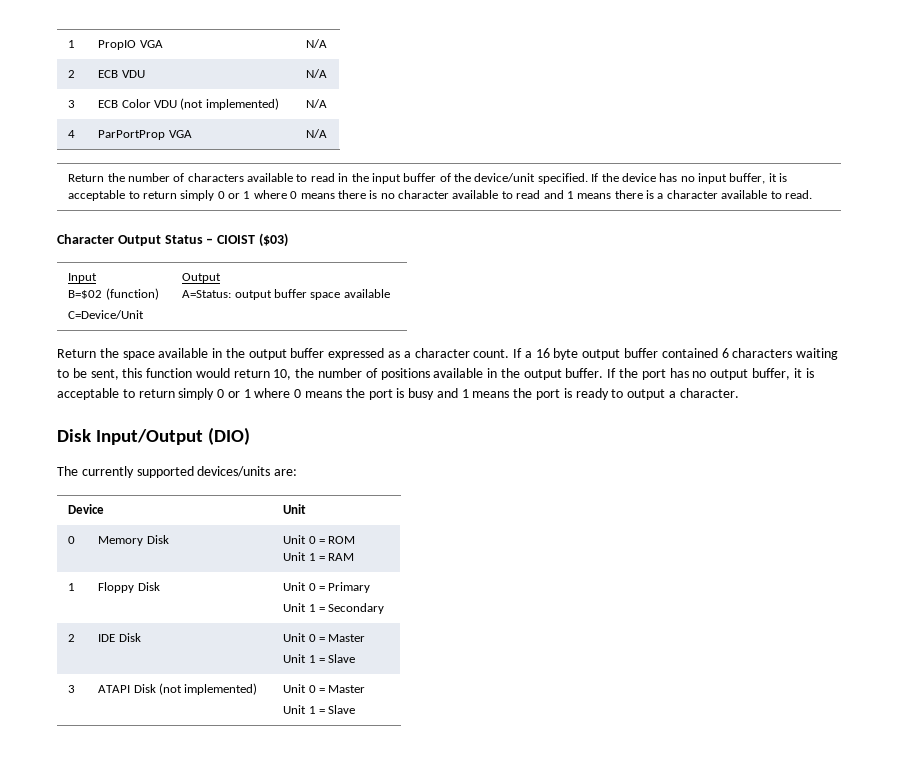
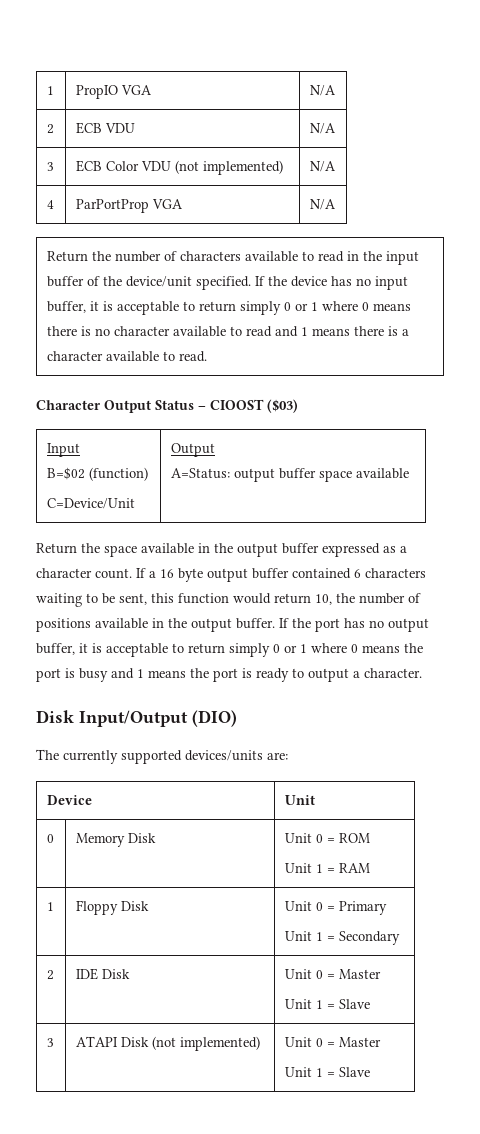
- Character Output Status – CIOIST ($03)
+ Character Output Status – CIOOST ($03)

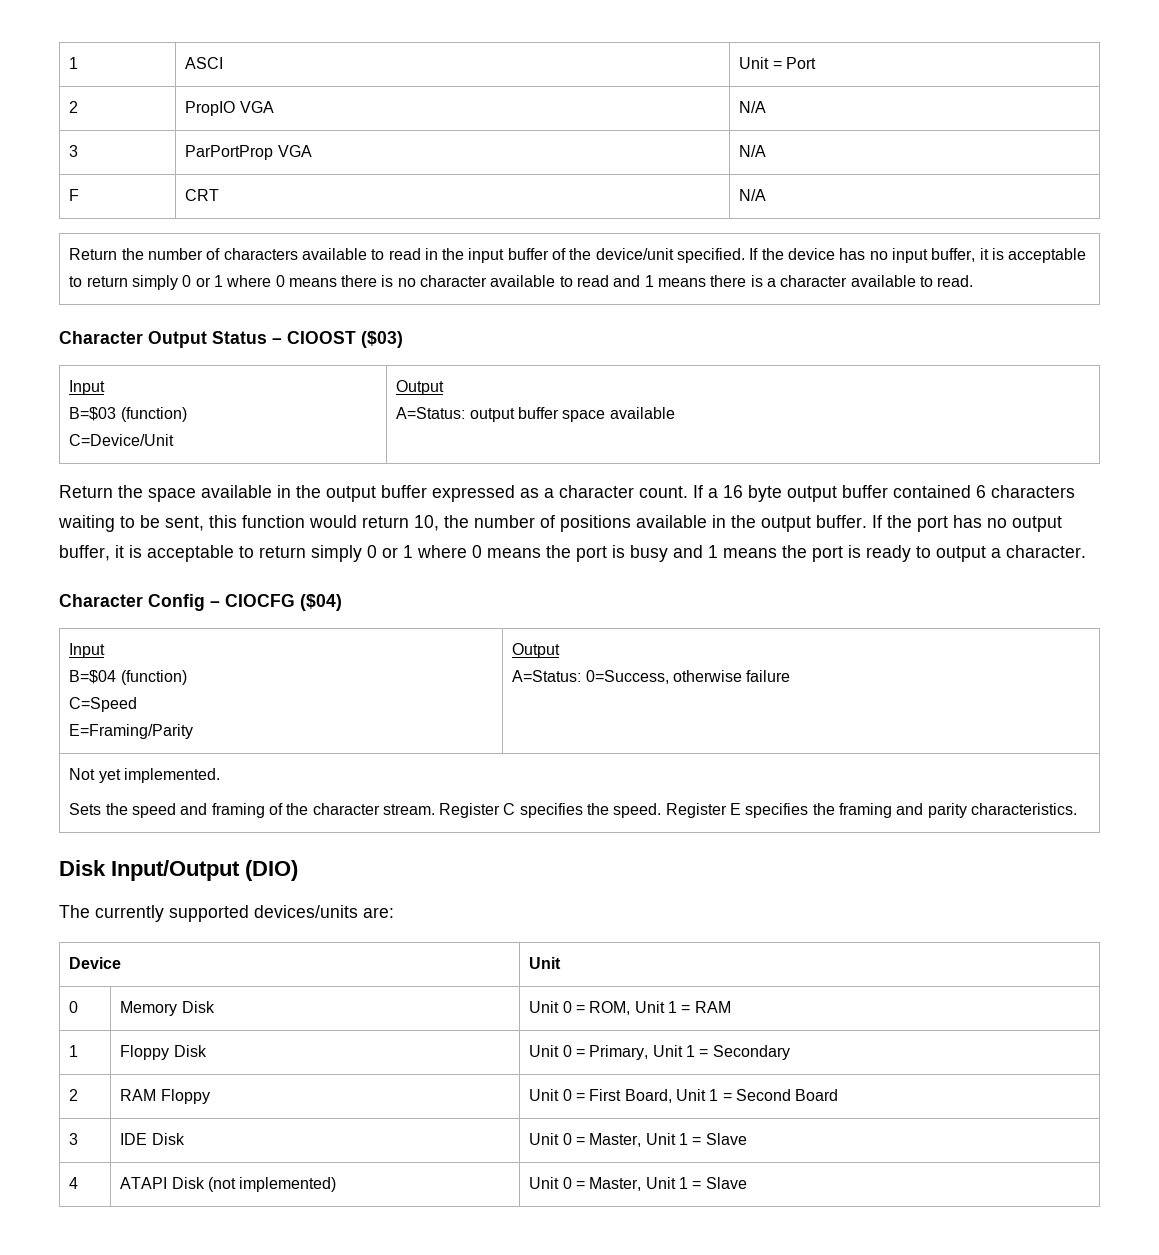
- 1 | PropIO VGA | N/A
- 2 | ECB VDU | N/A
- 3 | ECB Color VDU (not implemented) | N/A
- 4 | ParPortProp VGA | N/A
+ 1 | ASCI | Unit = Port
+ 2 | PropIO VGA | N/A
+ 3 | ParPortProp VGA | N/A
+ F | CRT | N/A
  Character Output Status – CIOOST ($03)
  Input
- B=$02 (function)
+ B=$03 (function)
+ Character Config – CIOCFG ($04)
+ Input
+ B=$04 (function)
+ C=Speed
+ E=Framing/Parity | Output
+ A=Status: 0=Success, otherwise failure
+ Not yet implemented.
+ Sets the speed and framing of the character stream. Register C specifies the speed. Register E specifies the framing and parity characteristics.
- 0 | Memory Disk | Unit 0 = ROM
- Unit 1 = RAM
+ 0 | Memory Disk | Unit 0 = ROM, Unit 1 = RAM
- 1 | Floppy Disk | Unit 0 = Primary
- Unit 1 = Secondary
+ 1 | Floppy Disk | Unit 0 = Primary, Unit 1 = Secondary
- 2 | IDE Disk | Unit 0 = Master
- Unit 1 = Slave
+ 2 | RAM Floppy | Unit 0 = First Board, Unit 1 = Second Board
+ 3 | IDE Disk | Unit 0 = Master, Unit 1 = Slave
- 3 | ATAPI Disk (not implemented) | Unit 0 = Master
- Unit 1 = Slave
+ 4 | ATAPI Disk (not implemented) | Unit 0 = Master, Unit 1 = Slave

